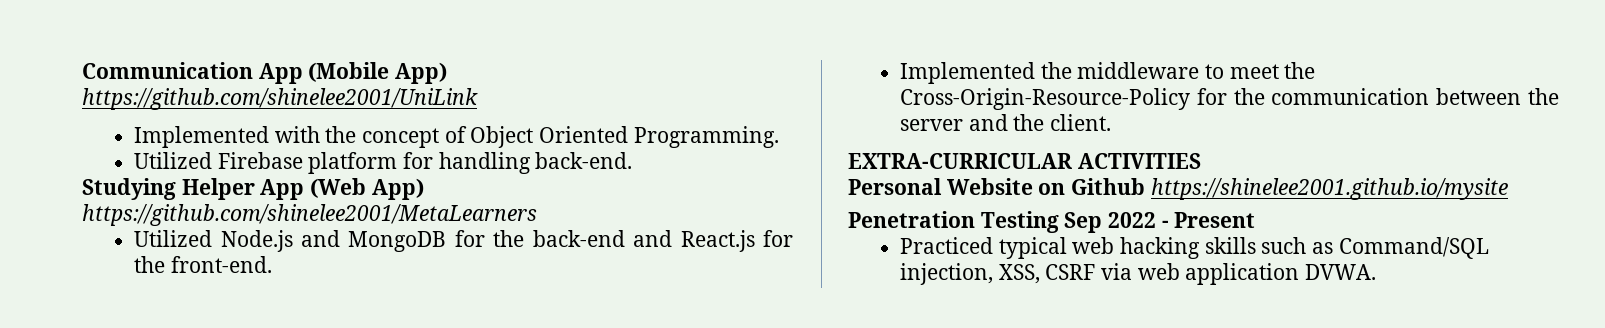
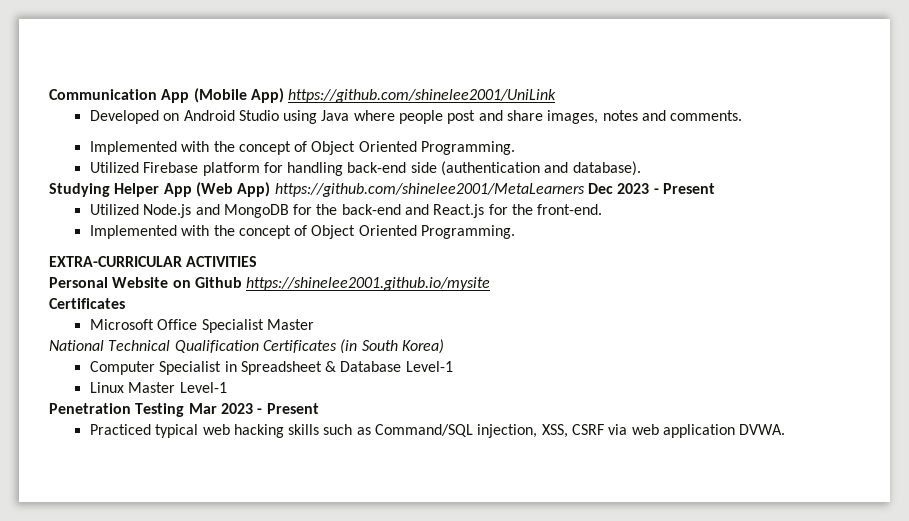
+ Developed on Android Studio using Java where people post and share images, notes and comments.
- Utilized Firebase platform for handling back-end.
+ Utilized Firebase platform for handling back-end side (authentication and database).
- Studying Helper App (Web App) https://github.com/shinelee2001/MetaLearners
+ Studying Helper App (Web App) https://github.com/shinelee2001/MetaLearners Dec 2023 - Present
  Utilized Node.js and MongoDB for the back-end and React.js for the front-end.
- Implemented the middleware to meet the Cross-Origin-Resource-Policy for the communication between the server and the client.
+ Implemented with the concept of Object Oriented Programming.
  Personal Website on Github https://shinelee2001.github.io/mysite
+ Certificates
+ Microsoft Office Specialist Master
+ National Technical Qualification Certificates (in South Korea)
+ Computer Specialist in Spreadsheet & Database Level-1
+ Linux Master Level-1
- Penetration Testing Sep 2022 - Present
+ Penetration Testing Mar 2023 - Present

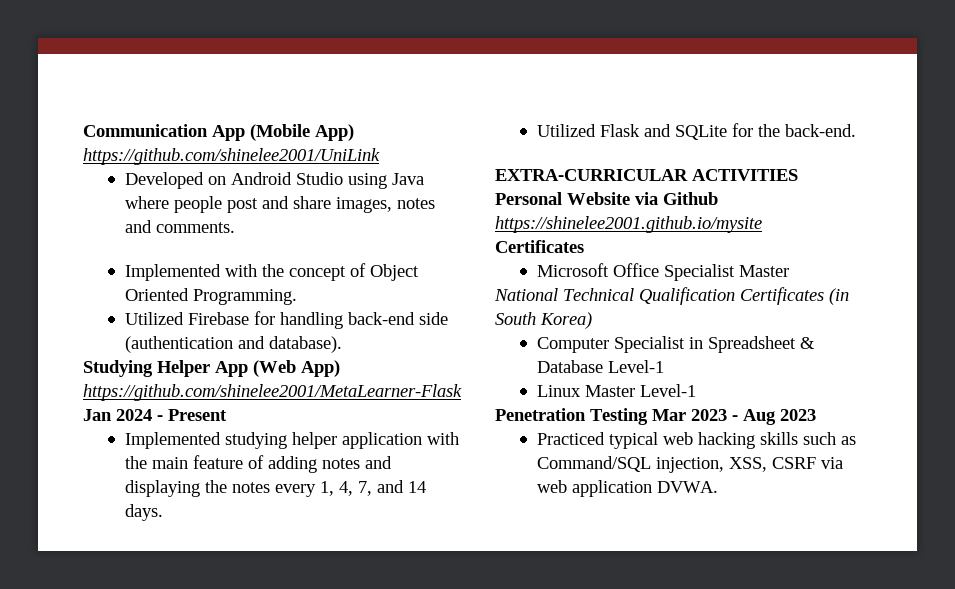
- Utilized Firebase platform for handling back-end side (authentication and database).
+ Utilized Firebase for handling back-end side (authentication and database).
- Studying Helper App (Web App) https://github.com/shinelee2001/MetaLearners Dec 2023 - Present
- Utilized Node.js and MongoDB for the back-end and React.js for the front-end.
- Implemented with the concept of Object Oriented Programming.
+ Studying Helper App (Web App) https://github.com/shinelee2001/MetaLearner-Flask Jan 2024 - Present
+ Implemented studying helper application with the main feature of adding notes and displaying the notes every 1, 4, 7, and 14 days.
+ Utilized Flask and SQLite for the back-end.
- Personal Website on Github https://shinelee2001.github.io/mysite
+ Personal Website via Github https://shinelee2001.github.io/mysite
- Penetration Testing Mar 2023 - Present
+ Penetration Testing Mar 2023 - Aug 2023

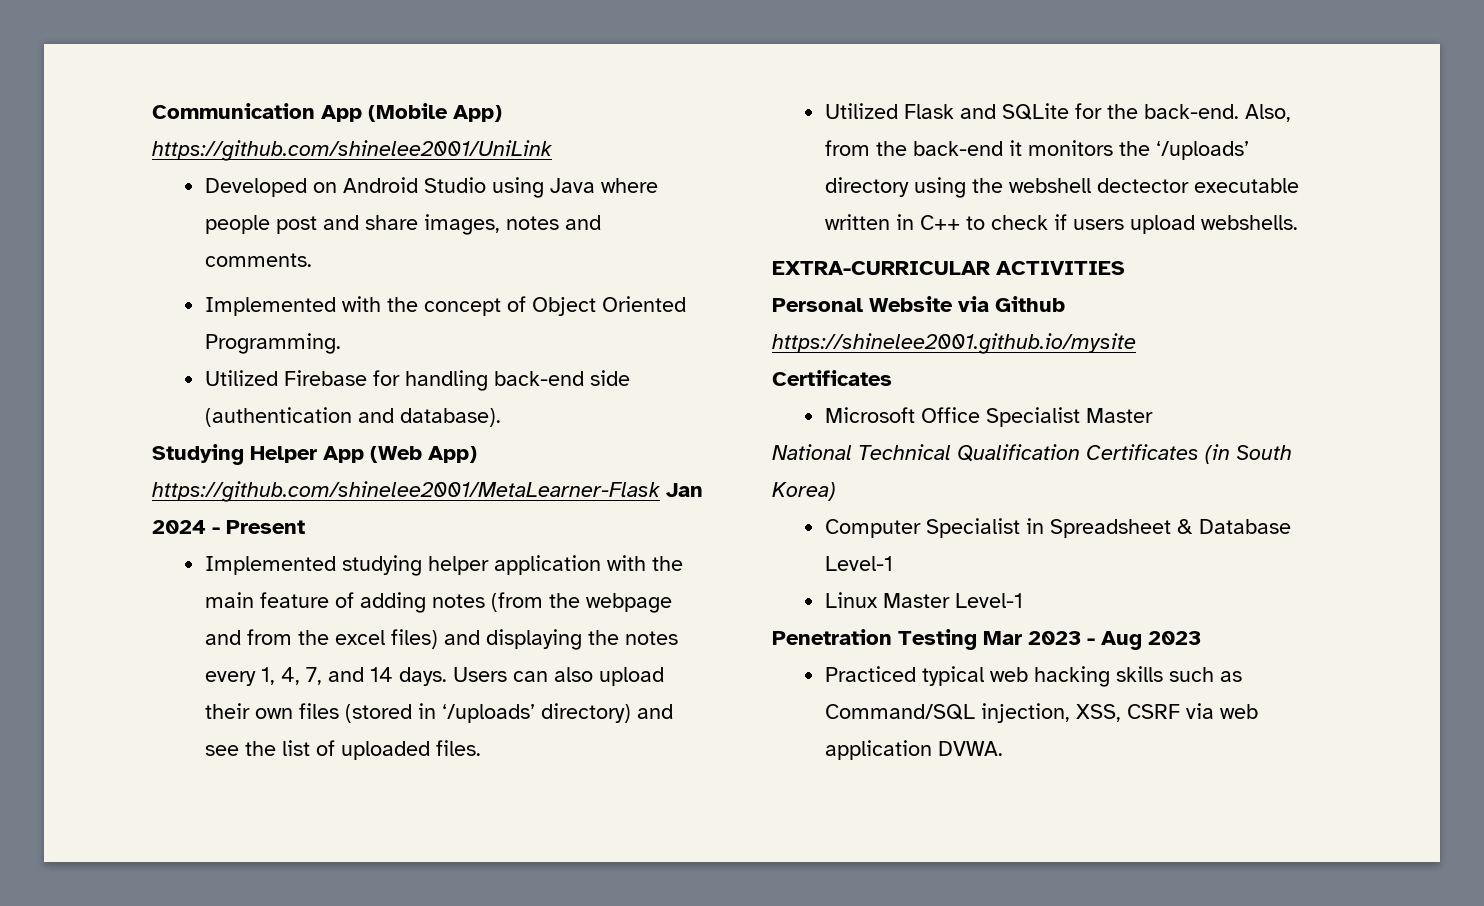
- Implemented studying helper application with the main feature of adding notes and displaying the notes every 1, 4, 7, and 14 days.
+ Implemented studying helper application with the main feature of adding notes (from the webpage and from the excel files) and displaying the notes every 1, 4, 7, and 14 days. Users can also upload their own files (stored in ‘/uploads’ directory) and see the list of uploaded files.
+ Also, from the back-end it monitors the ‘/uploads’ directory using the webshell dectector executable written in C++ to check if users upload webshells.

